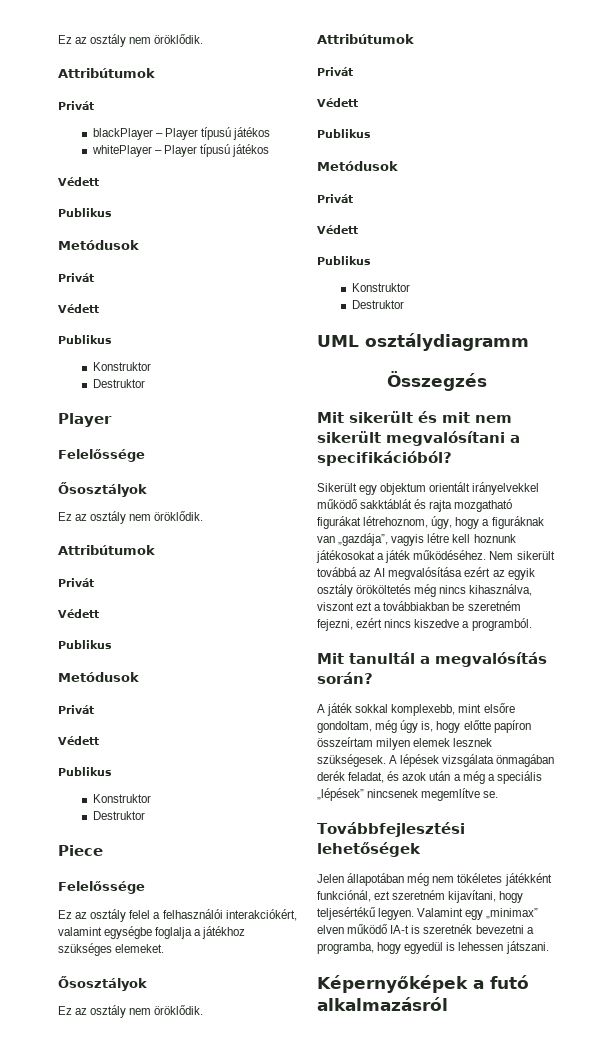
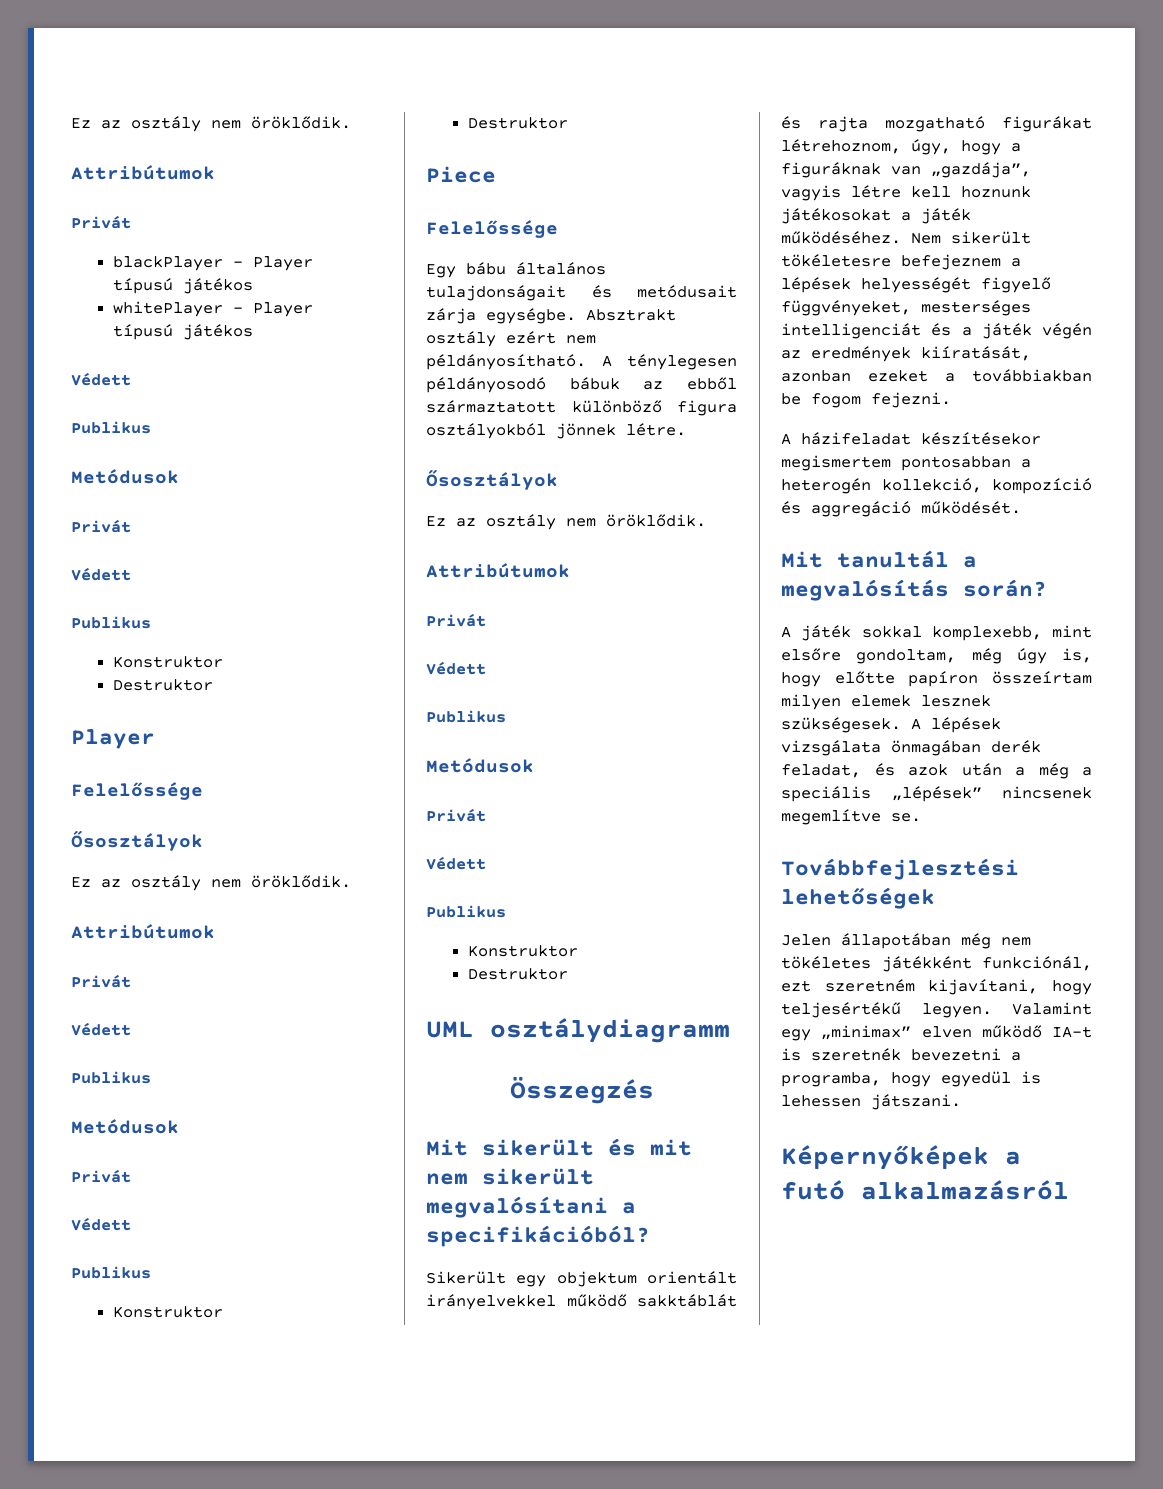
- Ez az osztály felel a felhasználói interakciókért, valamint egységbe foglalja a játékhoz szükséges elemeket.
+ Egy bábu általános tulajdonságait és metódusait zárja egységbe. Absztrakt osztály ezért nem példányosítható. A ténylegesen példányosodó bábuk az ebből származtatott különböző figura osztályokból jönnek létre.
- Nem sikerült továbbá az AI megvalósítása ezért az egyik osztály örököltetés még nincs kihasználva, viszont ezt a továbbiakban be szeretném fejezni, ezért nincs kiszedve a programból.
+ Nem sikerült tökéletesre befejeznem a lépések helyességét figyelő függvényeket, mesterséges intelligenciát és a játék végén az eredmények kiíratását, azonban ezeket a továbbiakban be fogom fejezni.
+ A házifeladat készítésekor megismertem pontosabban a heterogén kollekció, kompozíció és aggregáció működését.

